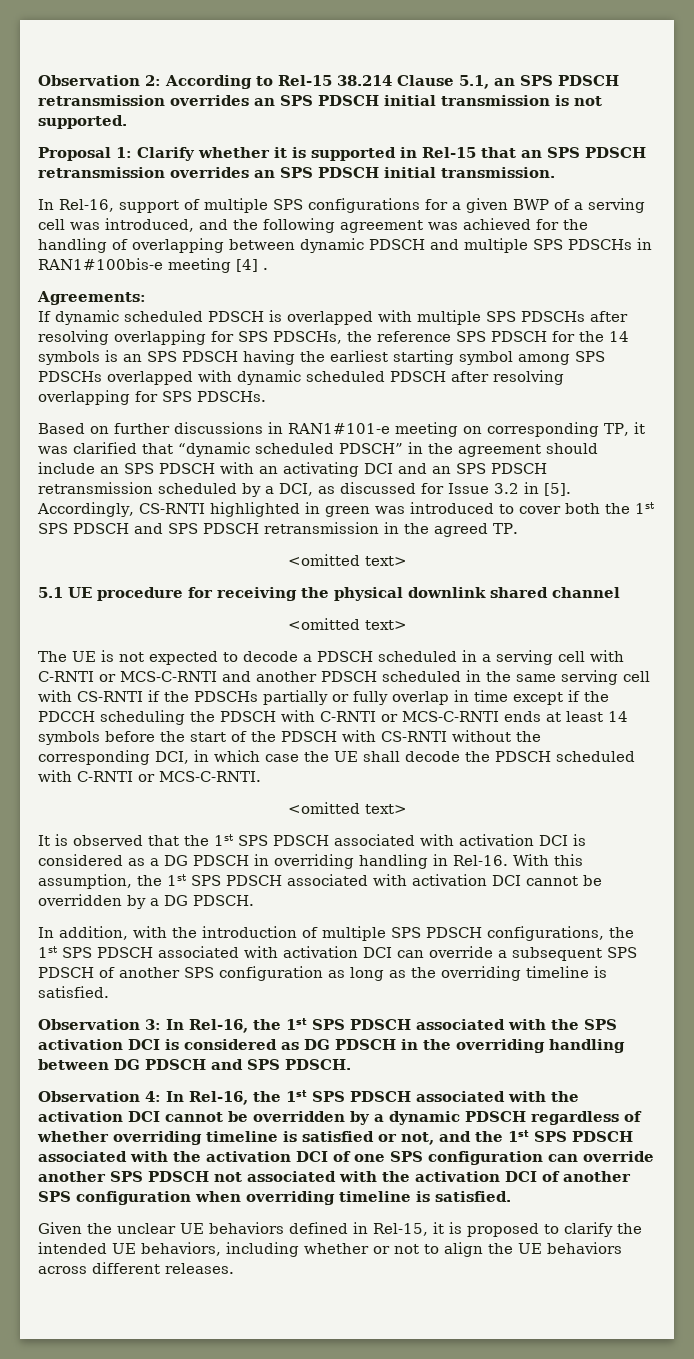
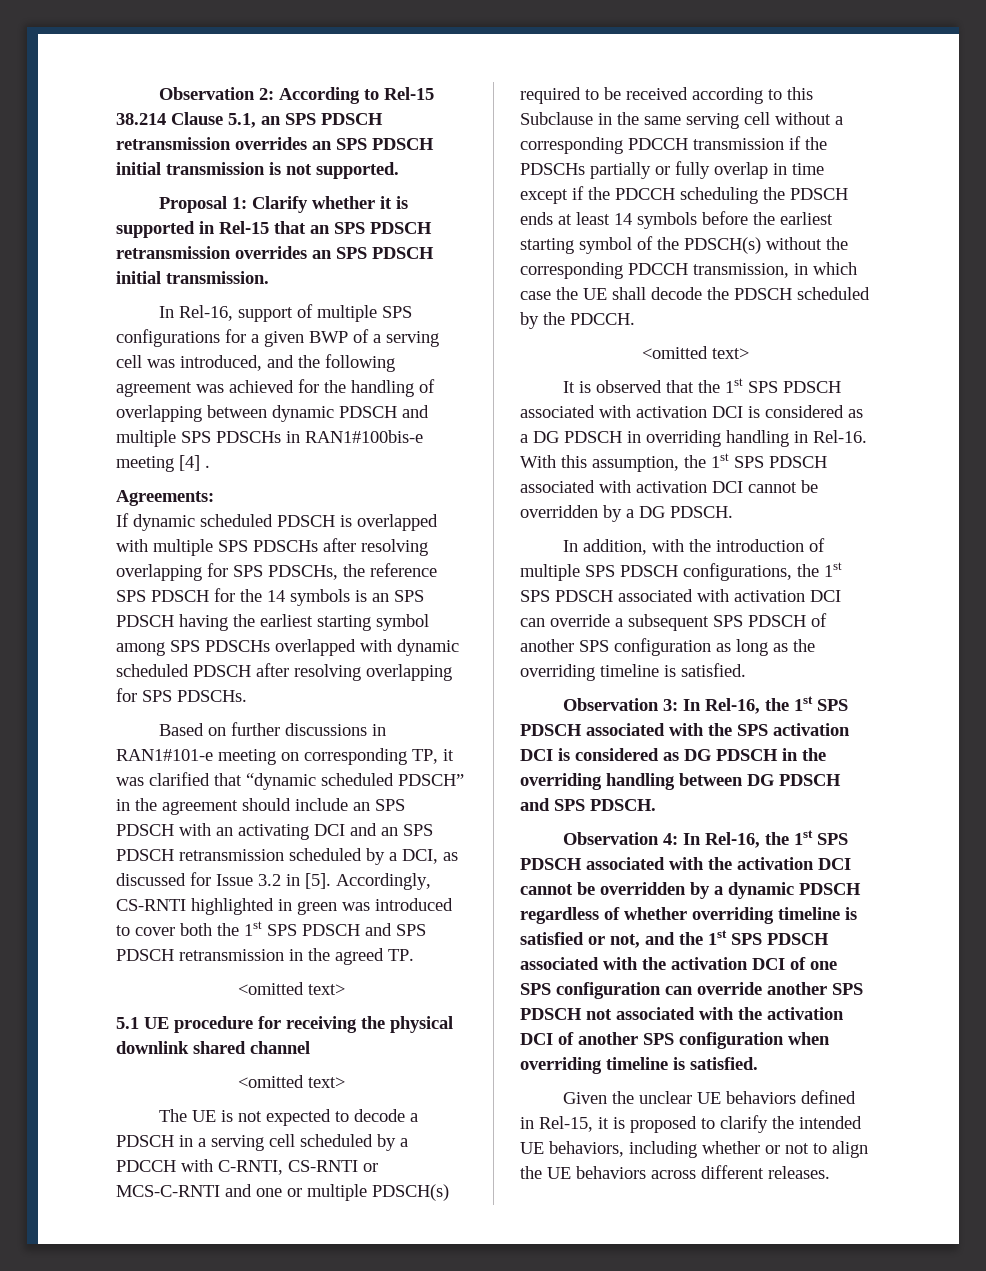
- The UE is not expected to decode a PDSCH scheduled in a serving cell with C-RNTI or MCS-C-RNTI and another PDSCH scheduled in the same serving cell with CS-RNTI if the PDSCHs partially or fully overlap in time except if the PDCCH scheduling the PDSCH with C-RNTI or MCS-C-RNTI ends at least 14 symbols before the start of the PDSCH with CS-RNTI without the corresponding DCI, in which case the UE shall decode the PDSCH scheduled with C-RNTI or MCS-C-RNTI.
+ The UE is not expected to decode a PDSCH in a serving cell scheduled by a PDCCH with C-RNTI, CS-RNTI or MCS-C-RNTI and one or multiple PDSCH(s) required to be received according to this Subclause in the same serving cell without a corresponding PDCCH transmission if the PDSCHs partially or fully overlap in time except if the PDCCH scheduling the PDSCH ends at least 14 symbols before the earliest starting symbol of the PDSCH(s) without the corresponding PDCCH transmission, in which case the UE shall decode the PDSCH scheduled by the PDCCH.

